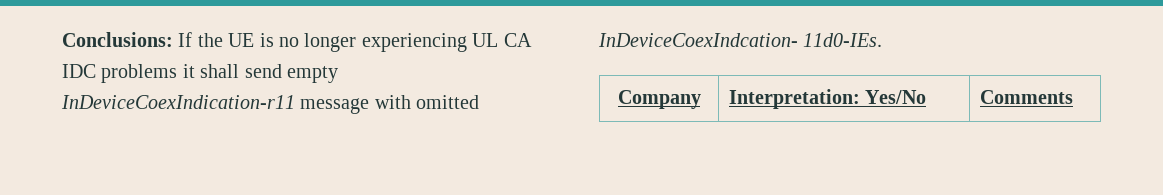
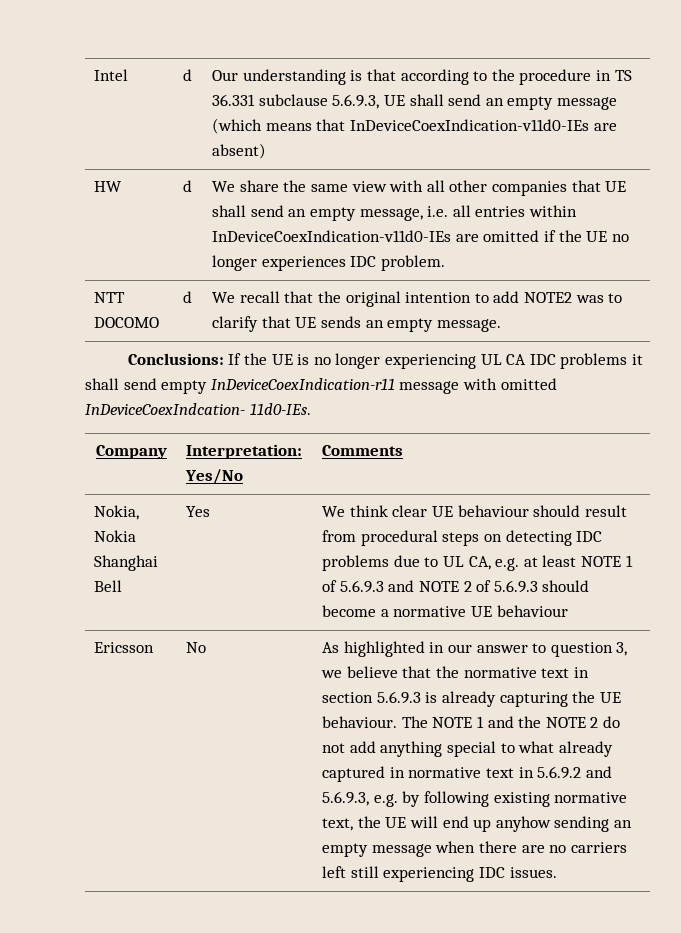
+ Intel | d | Our understanding is that according to the procedure in TS 36.331 subclause 5.6.9.3, UE shall send an empty message (which means that InDeviceCoexIndication-v11d0-IEs are absent)
+ HW | d | We share the same view with all other companies that UE shall send an empty message, i.e. all entries within InDeviceCoexIndication-v11d0-IEs are omitted if the UE no longer experiences IDC problem.
+ NTT DOCOMO | d | We recall that the original intention to add NOTE2 was to clarify that UE sends an empty message.
+ Nokia, Nokia Shanghai Bell | Yes | We think clear UE behaviour should result from procedural steps on detecting IDC problems due to UL CA, e.g. at least NOTE 1 of 5.6.9.3 and NOTE 2 of 5.6.9.3 should become a normative UE behaviour
+ Ericsson | No | As highlighted in our answer to question 3, we believe that the normative text in section 5.6.9.3 is already capturing the UE behaviour. The NOTE 1 and the NOTE 2 do not add anything special to what already captured in normative text in 5.6.9.2 and 5.6.9.3, e.g. by following existing normative text, the UE will end up anyhow sending an empty message when there are no carriers left still experiencing IDC issues.

